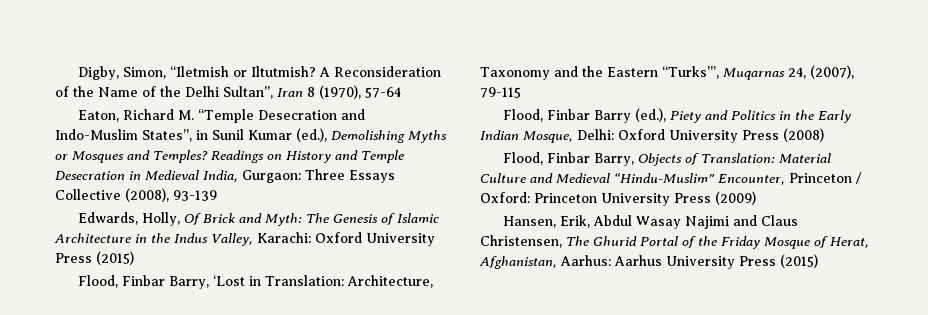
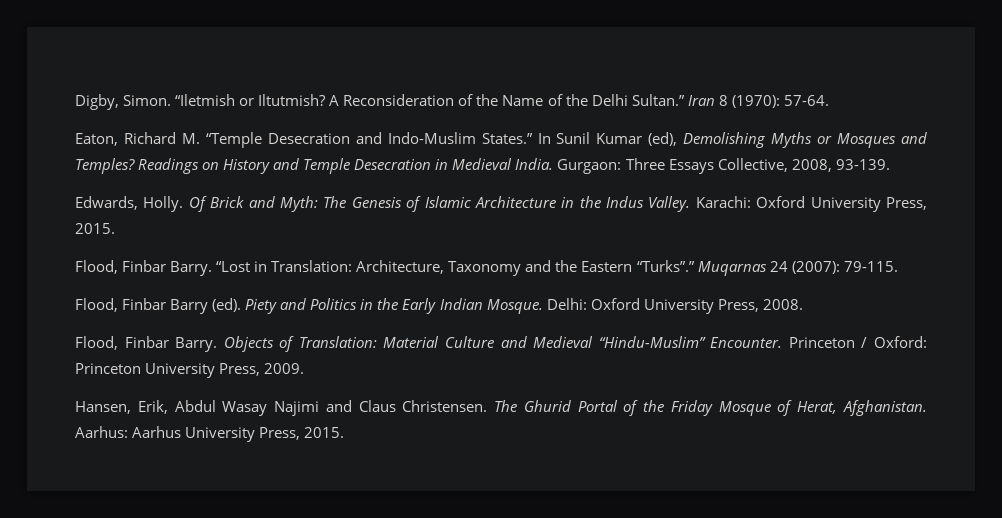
- Digby, Simon, “Iletmish or Iltutmish?
+ Digby, Simon. “Iletmish or Iltutmish?
- A Reconsideration of the Name of the Delhi Sultan”, Iran 8 (1970), 57-64
+ A Reconsideration of the Name of the Delhi Sultan.” Iran 8 (1970): 57-64.
- Eaton, Richard M. “Temple Desecration and Indo-Muslim States”, in Sunil Kumar (ed.), Demolishing Myths or Mosques and Temples?
+ Eaton, Richard M. “Temple Desecration and Indo-Muslim States.” In Sunil Kumar (ed), Demolishing Myths or Mosques and Temples?
- Readings on History and Temple Desecration in Medieval India, Gurgaon: Three Essays Collective (2008), 93-139
+ Readings on History and Temple Desecration in Medieval India. Gurgaon: Three Essays Collective, 2008, 93-139.
- Edwards, Holly, Of Brick and Myth: The Genesis of Islamic Architecture in the Indus Valley, Karachi: Oxford University Press (2015)
- Flood, Finbar Barry, ‘Lost in Translation: Architecture, Taxonomy and the Eastern “Turks”’, Muqarnas 24, (2007), 79-115
+ Edwards, Holly. Of Brick and Myth: The Genesis of Islamic Architecture in the Indus Valley. Karachi: Oxford University Press, 2015.
+ Flood, Finbar Barry. “Lost in Translation: Architecture, Taxonomy and the Eastern “Turks”.” Muqarnas 24 (2007): 79-115.
- Flood, Finbar Barry (ed.), Piety and Politics in the Early Indian Mosque, Delhi: Oxford University Press (2008)
- Flood, Finbar Barry, Objects of Translation: Material Culture and Medieval “Hindu-Muslim” Encounter, Princeton / Oxford: Princeton University Press (2009)
+ Flood, Finbar Barry (ed). Piety and Politics in the Early Indian Mosque. Delhi: Oxford University Press, 2008.
+ Flood, Finbar Barry. Objects of Translation: Material Culture and Medieval “Hindu-Muslim” Encounter. Princeton / Oxford: Princeton University Press, 2009.
- Hansen, Erik, Abdul Wasay Najimi and Claus Christensen, The Ghurid Portal of the Friday Mosque of Herat, Afghanistan, Aarhus: Aarhus University Press (2015)
+ Hansen, Erik, Abdul Wasay Najimi and Claus Christensen. The Ghurid Portal of the Friday Mosque of Herat, Afghanistan. Aarhus: Aarhus University Press, 2015.

